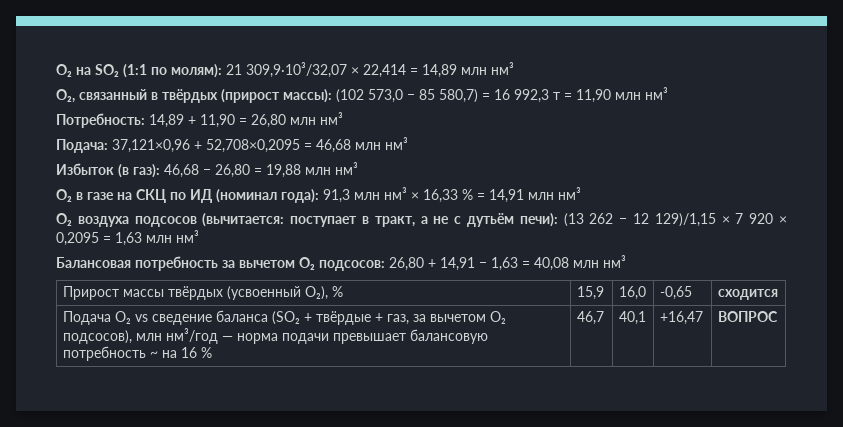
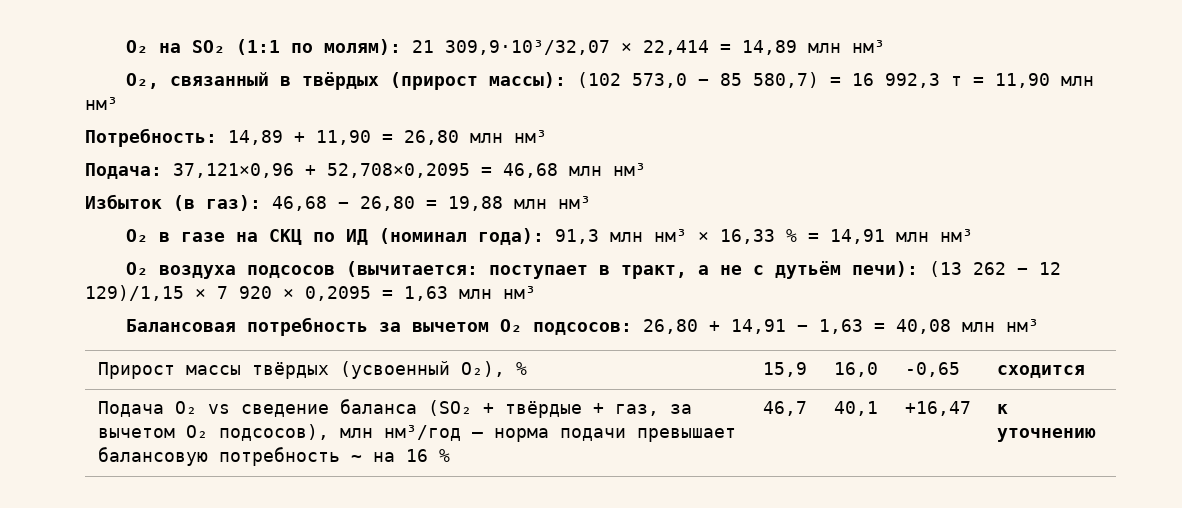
- Подача O₂ vs сведение баланса (SO₂ + твёрдые + газ, за вычетом O₂ подсосов), млн нм³/год — норма подачи превышает балансовую потребность ~ на 16 % | 46,7 | 40,1 | +16,47 | ВОПРОС
+ Подача O₂ vs сведение баланса (SO₂ + твёрдые + газ, за вычетом O₂ подсосов), млн нм³/год — норма подачи превышает балансовую потребность ~ на 16 % | 46,7 | 40,1 | +16,47 | к уточнению

